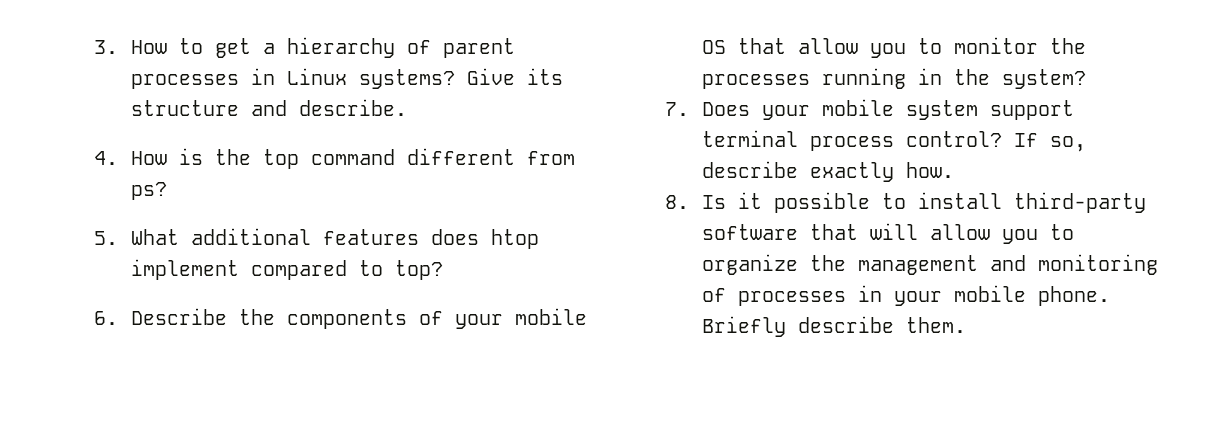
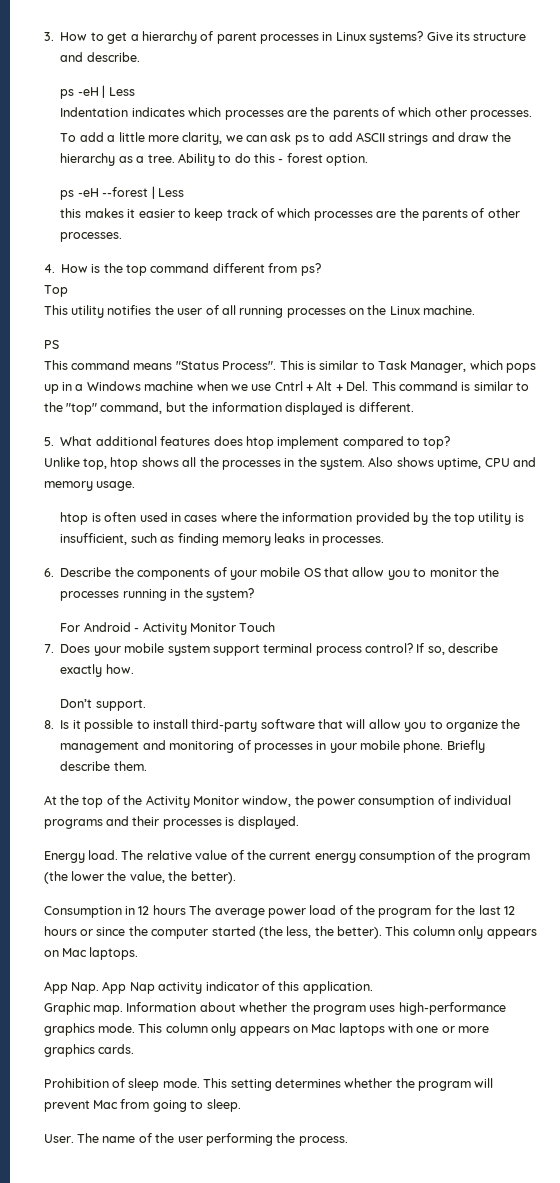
+ ps -eH | Less
+ Indentation indicates which processes are the parents of which other processes.
+ To add a little more clarity, we can ask ps to add ASCII strings and draw the hierarchy as a tree. Ability to do this - forest option.
+ ps -eH --forest | Less
+ this makes it easier to keep track of which processes are the parents of other processes.
+ Top
+ This utility notifies the user of all running processes on the Linux machine.
+ PS
+ This command means "Status Process". This is similar to Task Manager, which pops up in a Windows machine when we use Cntrl + Alt + Del. This command is similar to the "top" command, but the information displayed is different.
+ Unlike top, htop shows all the processes in the system. Also shows uptime, CPU and memory usage.
+ htop is often used in cases where the information provided by the top utility is insufficient, such as finding memory leaks in processes.
+ For Android - Activity Monitor Touch
+ Don’t support.
+ At the top of the Activity Monitor window, the power consumption of individual programs and their processes is displayed.
+ Energy load. The relative value of the current energy consumption of the program (the lower the value, the better).
+ Consumption in 12 hours The average power load of the program for the last 12 hours or since the computer started (the less, the better). This column only appears on Mac laptops.
+ App Nap. App Nap activity indicator of this application.
+ Graphic map. Information about whether the program uses high-performance graphics mode. This column only appears on Mac laptops with one or more graphics cards.
+ Prohibition of sleep mode. This setting determines whether the program will prevent Mac from going to sleep.
+ User. The name of the user performing the process.

